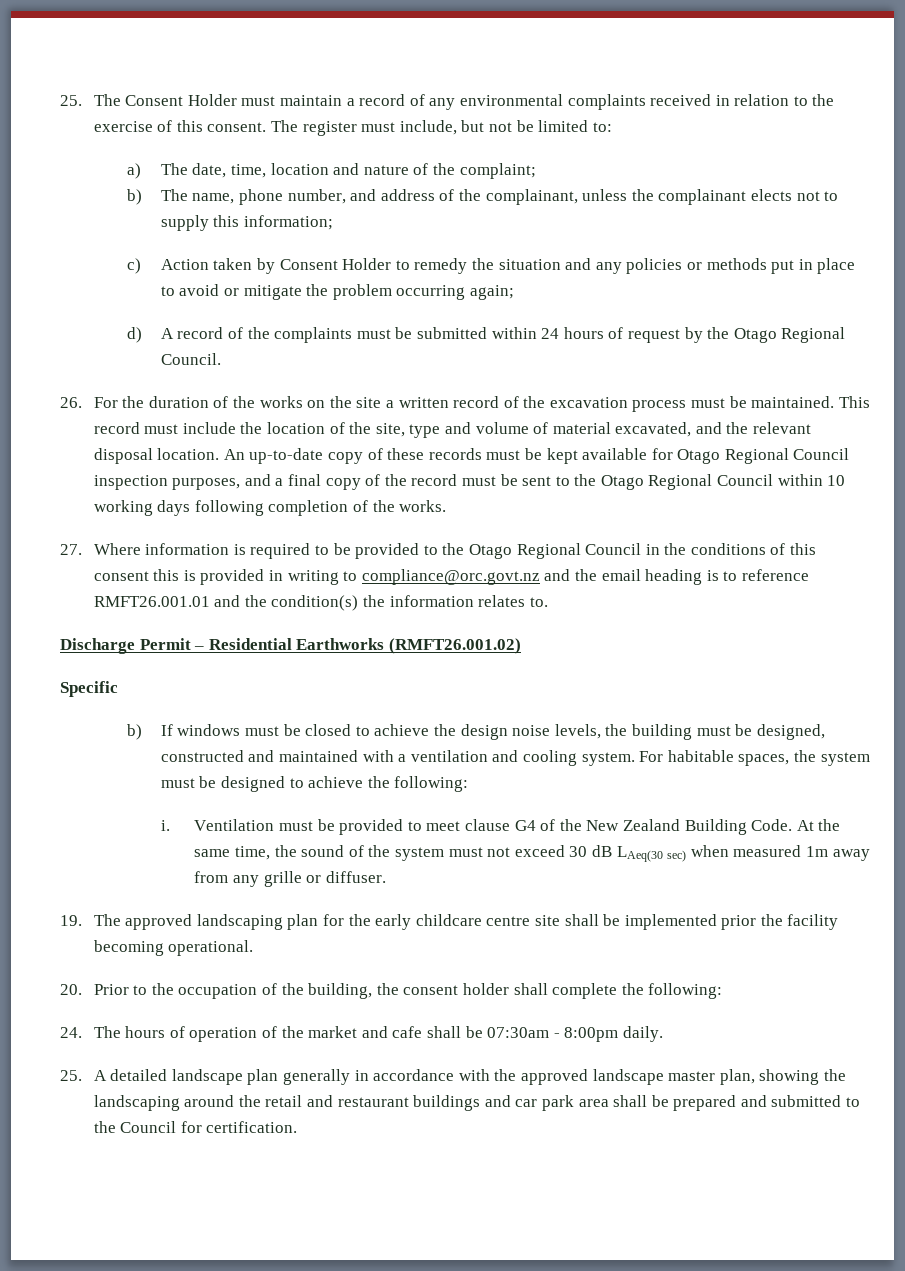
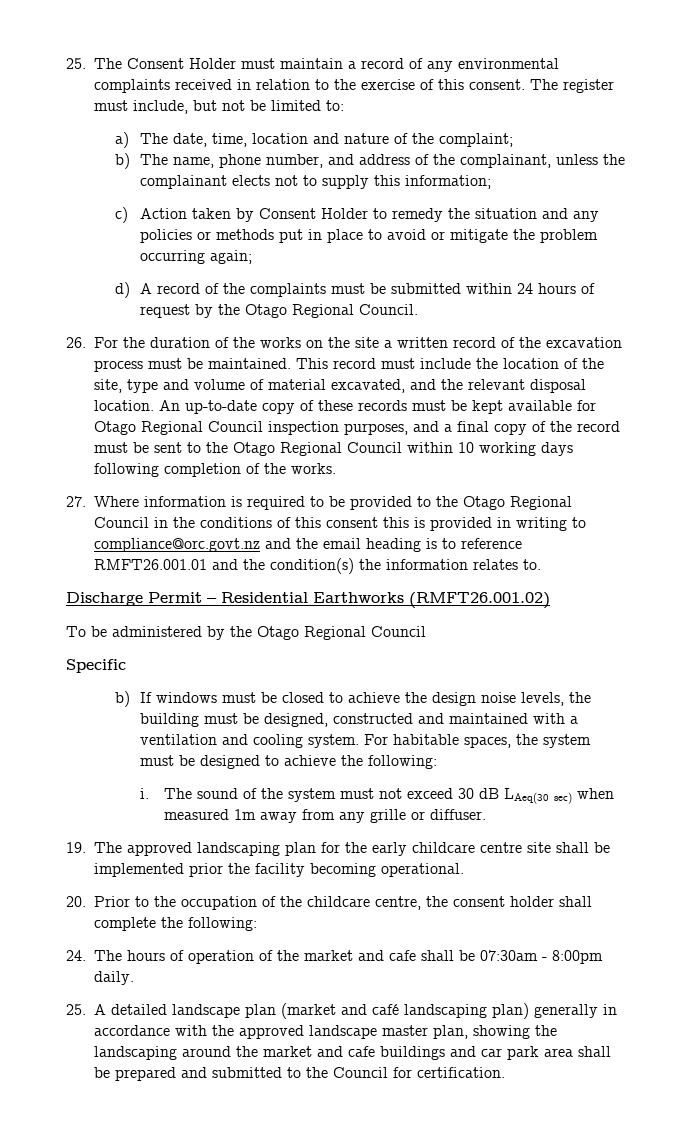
+ To be administered by the Otago Regional Council
- Ventilation must be provided to meet clause G4 of the New Zealand Building Code. At the same time, the sound of the system must not exceed 30 dB LAeq(30 sec) when measured 1m away from any grille or diffuser.
+ The sound of the system must not exceed 30 dB LAeq(30 sec) when measured 1m away from any grille or diffuser.
- 20. Prior to the occupation of the building, the consent holder shall complete the following:
+ 20. Prior to the occupation of the childcare centre, the consent holder shall complete the following:
- 25. A detailed landscape plan generally in accordance with the approved landscape master plan, showing the landscaping around the retail and restaurant buildings and car park area shall be prepared and submitted to the Council for certification.
+ 25. A detailed landscape plan (market and café landscaping plan) generally in accordance with the approved landscape master plan, showing the landscaping around the market and cafe buildings and car park area shall be prepared and submitted to the Council for certification.

